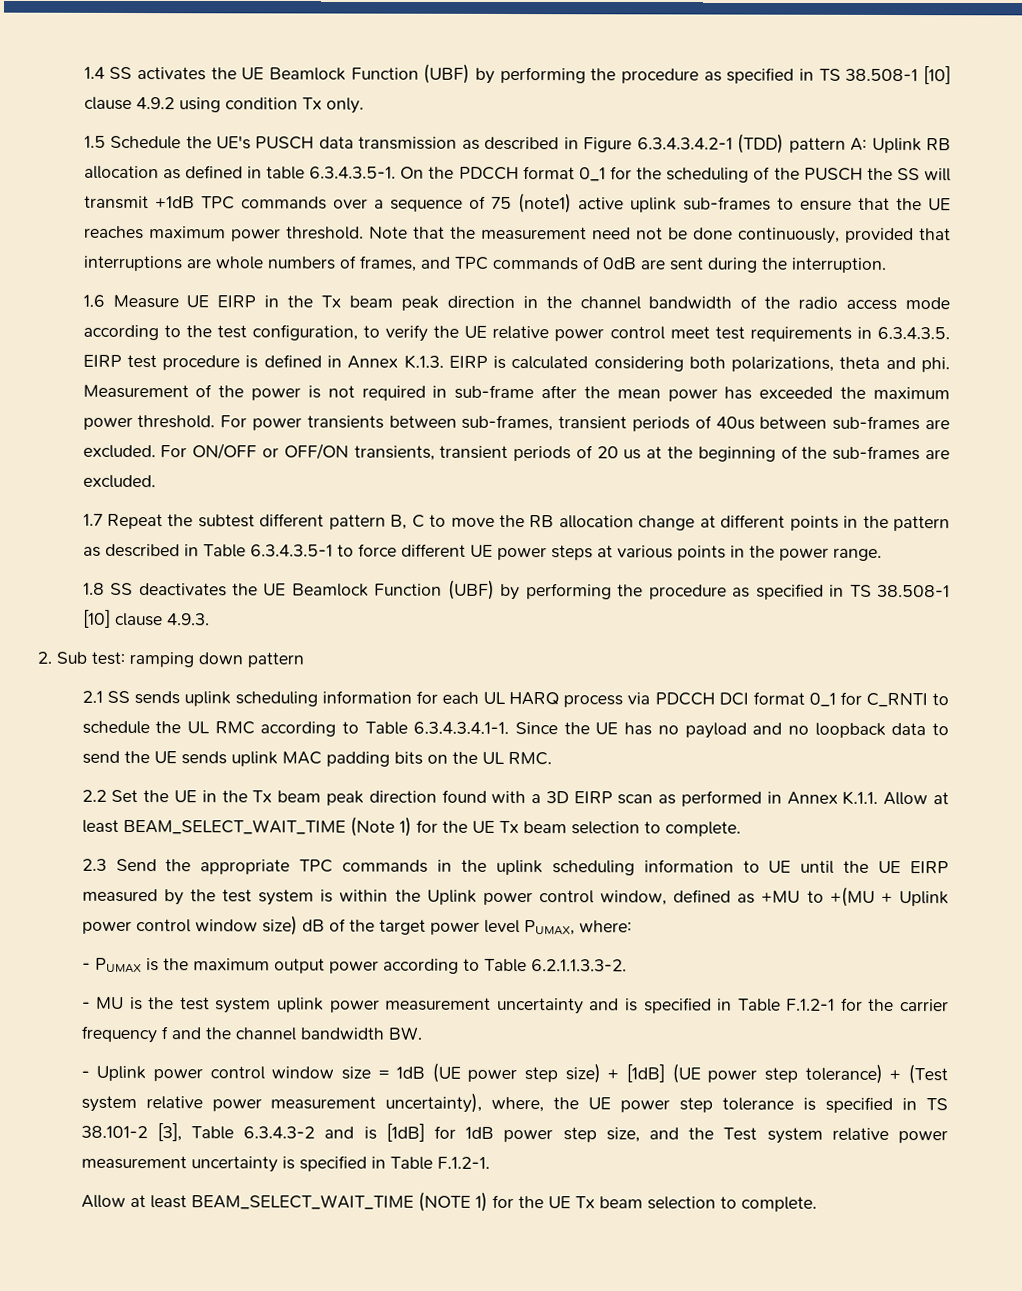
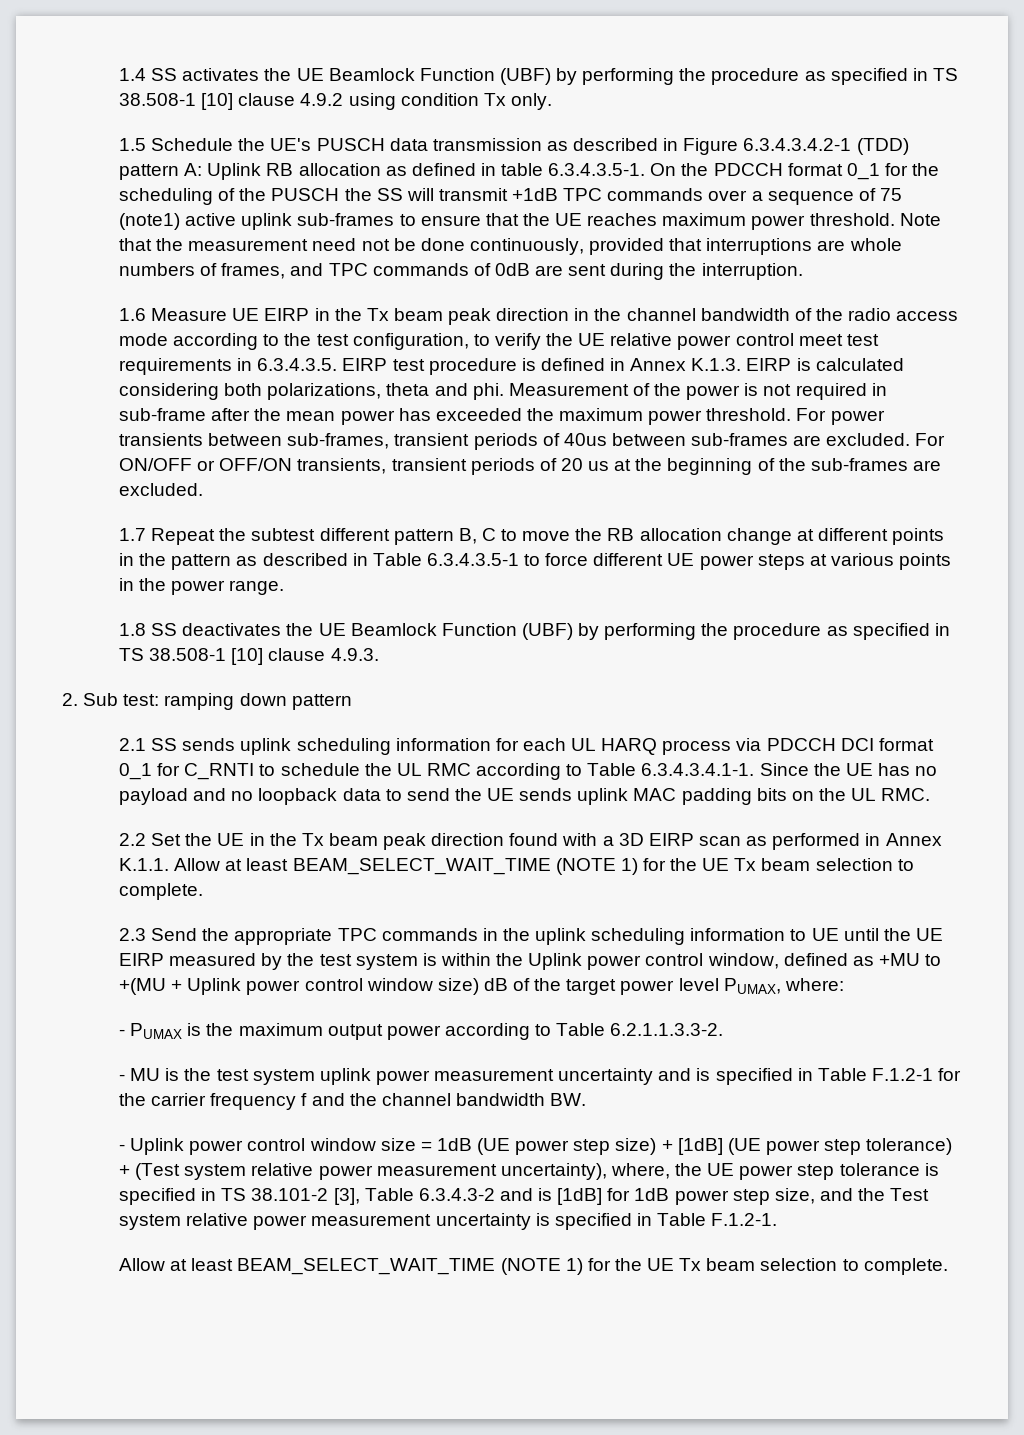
- 2.2 Set the UE in the Tx beam peak direction found with a 3D EIRP scan as performed in Annex K.1.1. Allow at least BEAM_SELECT_WAIT_TIME (Note 1) for the UE Tx beam selection to complete.
+ 2.2 Set the UE in the Tx beam peak direction found with a 3D EIRP scan as performed in Annex K.1.1. Allow at least BEAM_SELECT_WAIT_TIME (NOTE 1) for the UE Tx beam selection to complete.

